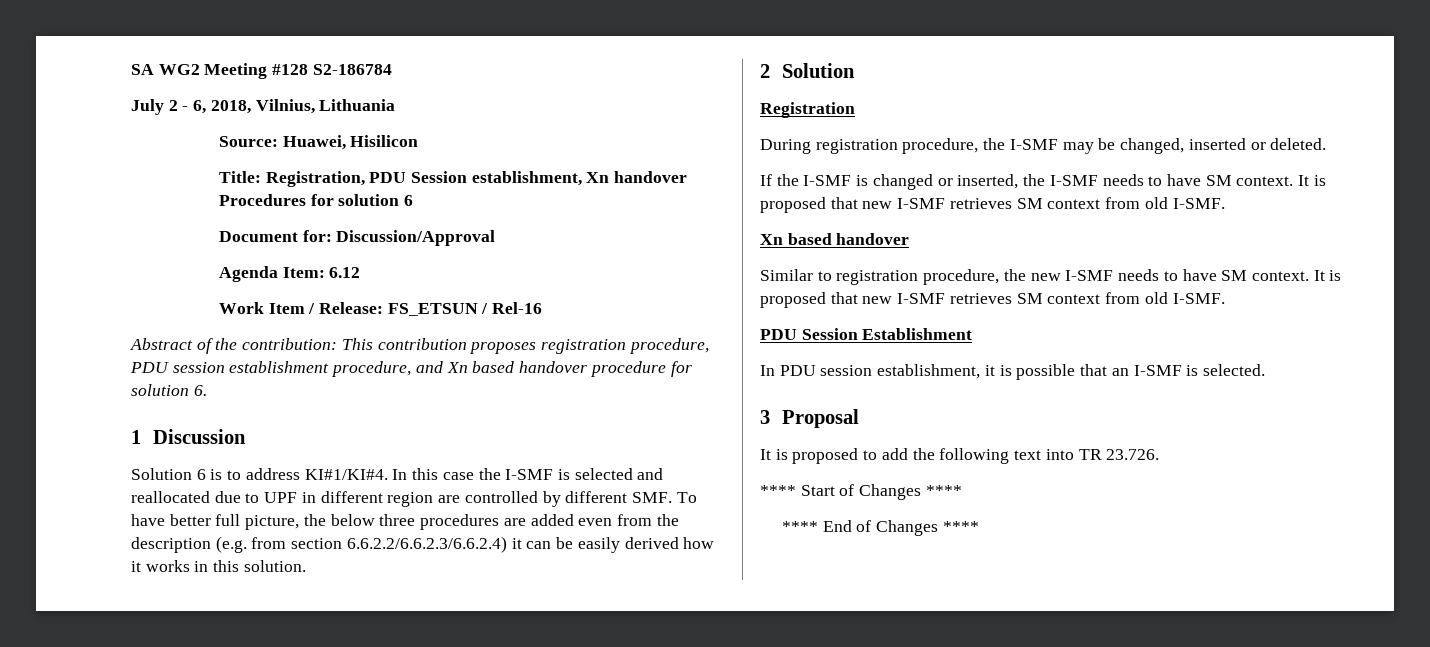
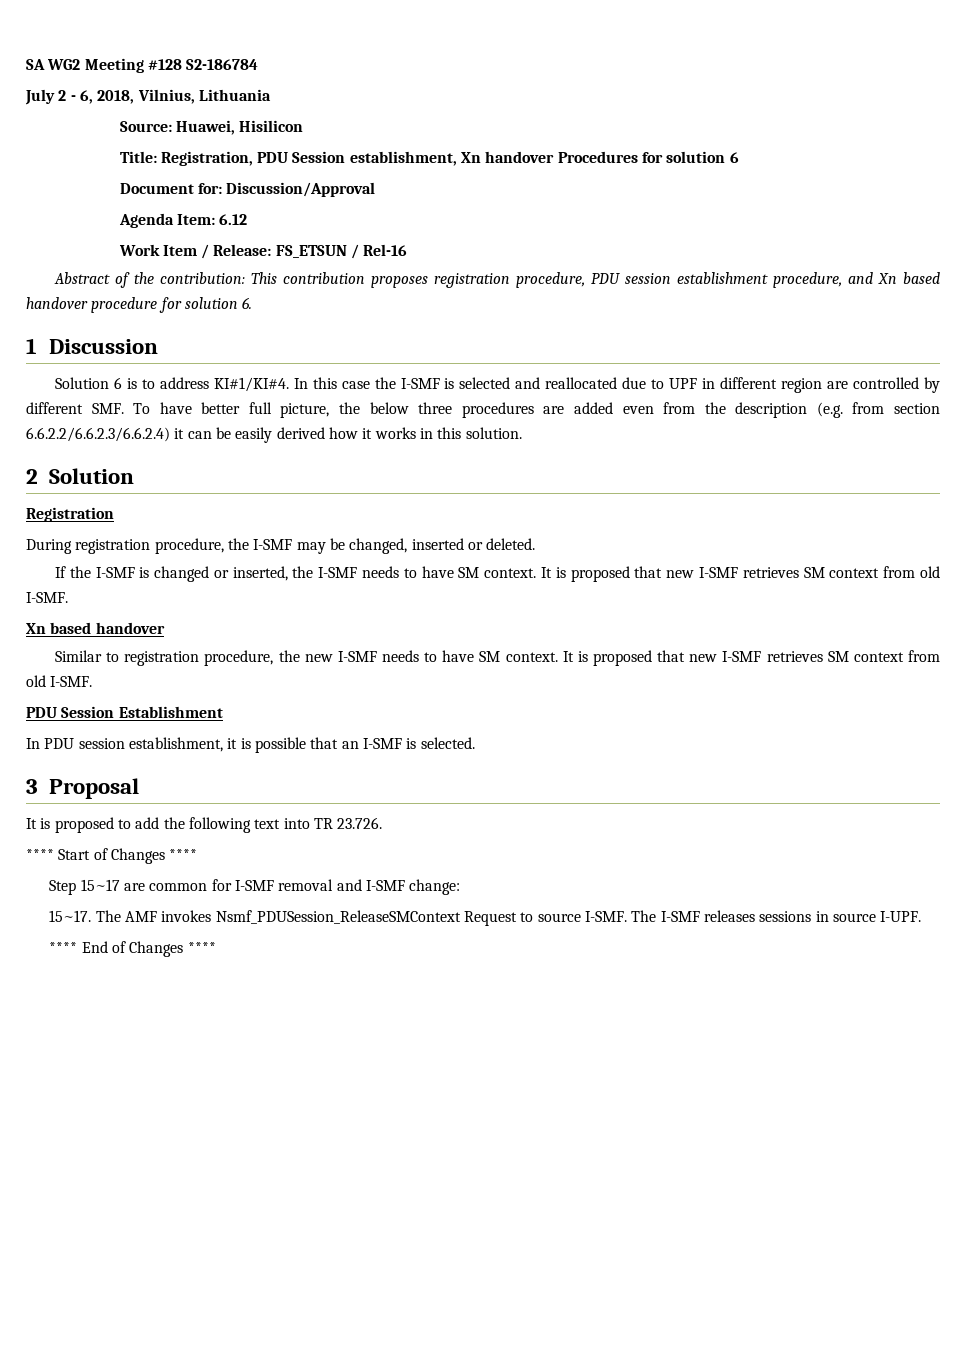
+ Step 15~17 are common for I-SMF removal and I-SMF change:
+ 15~17. The AMF invokes Nsmf_PDUSession_ReleaseSMContext Request to source I-SMF. The I-SMF releases sessions in source I-UPF.

